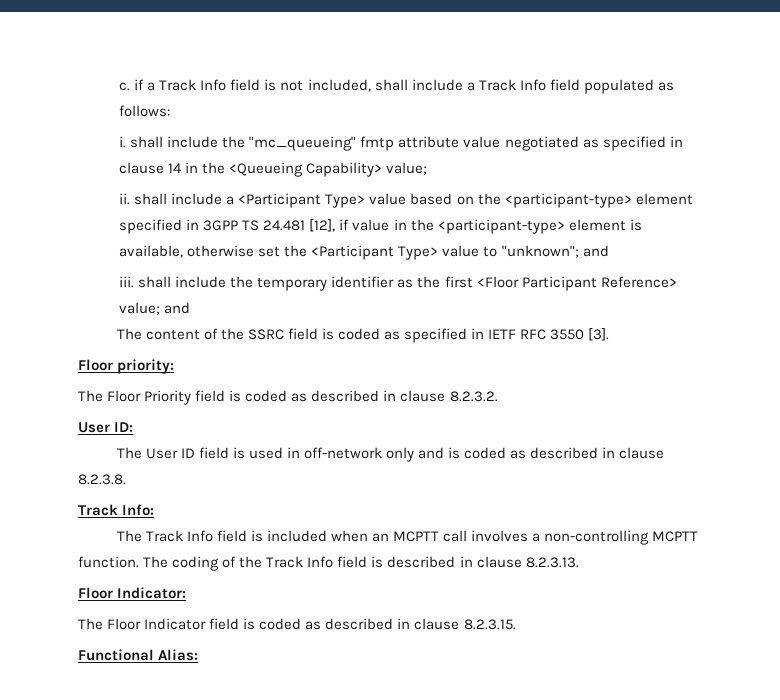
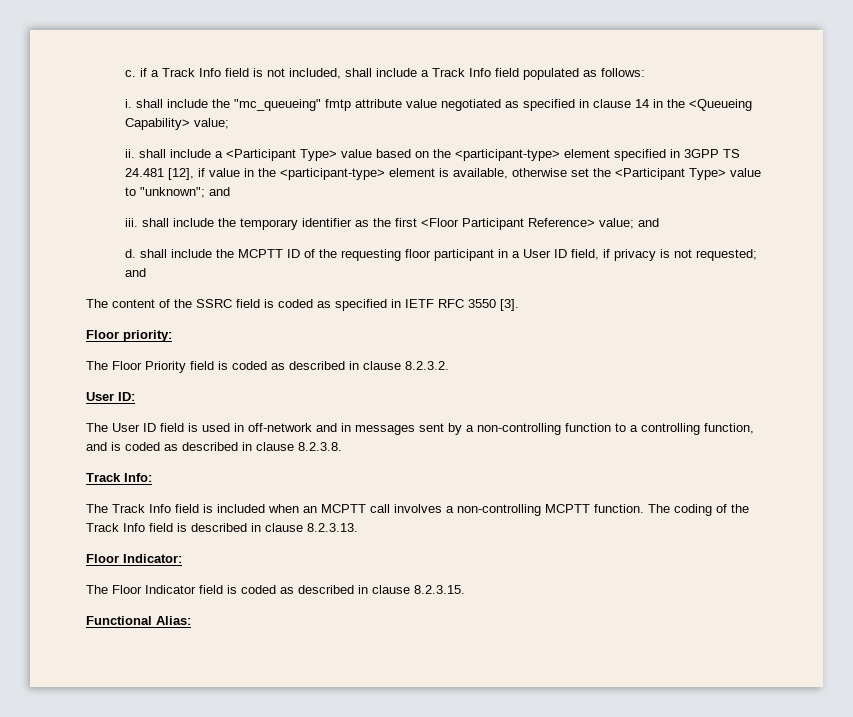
+ d. shall include the MCPTT ID of the requesting floor participant in a User ID field, if privacy is not requested; and
- The User ID field is used in off-network only and is coded as described in clause 8.2.3.8.
+ The User ID field is used in off-network and in messages sent by a non-controlling function to a controlling function, and is coded as described in clause 8.2.3.8.

